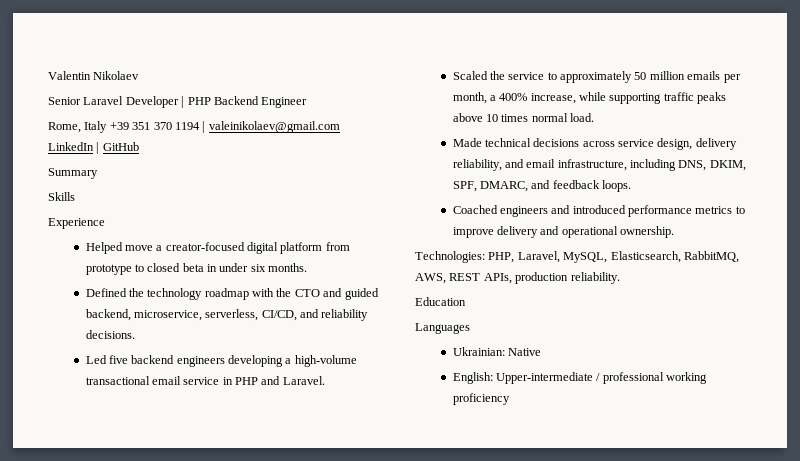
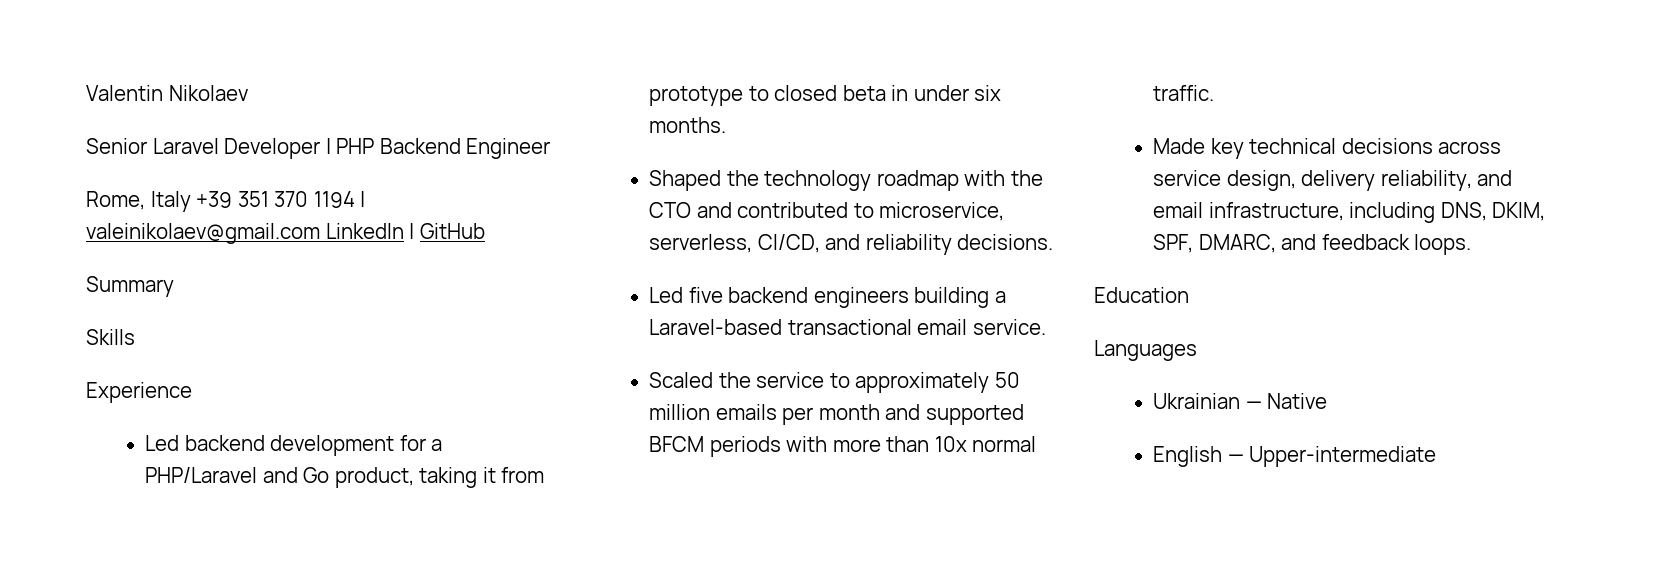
- Helped move a creator-focused digital platform from prototype to closed beta in under six months.
+ Led backend development for a PHP/Laravel and Go product, taking it from prototype to closed beta in under six months.
- Defined the technology roadmap with the CTO and guided backend, microservice, serverless, CI/CD, and reliability decisions.
+ Shaped the technology roadmap with the CTO and contributed to microservice, serverless, CI/CD, and reliability decisions.
- Led five backend engineers developing a high-volume transactional email service in PHP and Laravel.
+ Led five backend engineers building a Laravel-based transactional email service.
- Scaled the service to approximately 50 million emails per month, a 400% increase, while supporting traffic peaks above 10 times normal load.
+ Scaled the service to approximately 50 million emails per month and supported BFCM periods with more than 10x normal traffic.
- Made technical decisions across service design, delivery reliability, and email infrastructure, including DNS, DKIM, SPF, DMARC, and feedback loops.
+ Made key technical decisions across service design, delivery reliability, and email infrastructure, including DNS, DKIM, SPF, DMARC, and feedback loops.
- Coached engineers and introduced performance metrics to improve delivery and operational ownership.
- Technologies: PHP, Laravel, MySQL, Elasticsearch, RabbitMQ, AWS, REST APIs, production reliability.
- Ukrainian: Native
+ Ukrainian — Native
- English: Upper-intermediate / professional working proficiency
+ English — Upper-intermediate

